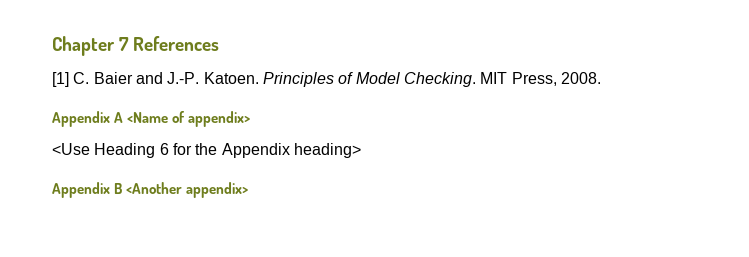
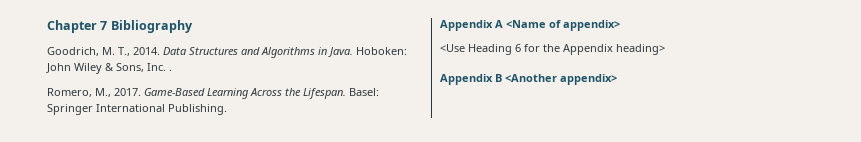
- Chapter 7 References
- [1] C. Baier and J.-P. Katoen. Principles of Model Checking. MIT Press, 2008.
+ Chapter 7 Bibliography
+ Goodrich, M. T., 2014. Data Structures and Algorithms in Java. Hoboken: John Wiley & Sons, Inc. .
+ Romero, M., 2017. Game-Based Learning Across the Lifespan. Basel: Springer International Publishing.

